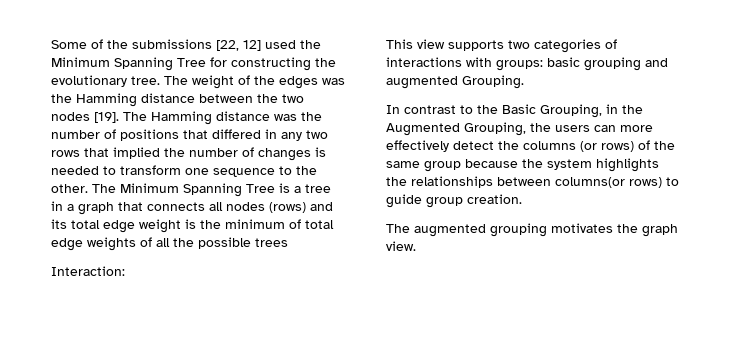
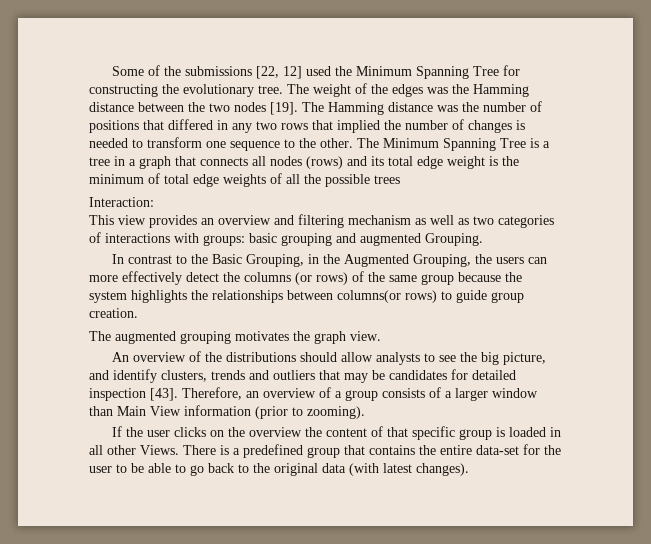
- This view supports two categories of interactions with groups: basic grouping and augmented Grouping.
+ This view provides an overview and filtering mechanism as well as two categories of interactions with groups: basic grouping and augmented Grouping.
+ An overview of the distributions should allow analysts to see the big picture, and identify clusters, trends and outliers that may be candidates for detailed inspection [43]. Therefore, an overview of a group consists of a larger window than Main View information (prior to zooming).
+ If the user clicks on the overview the content of that specific group is loaded in all other Views. There is a predefined group that contains the entire data-set for the user to be able to go back to the original data (with latest changes).

